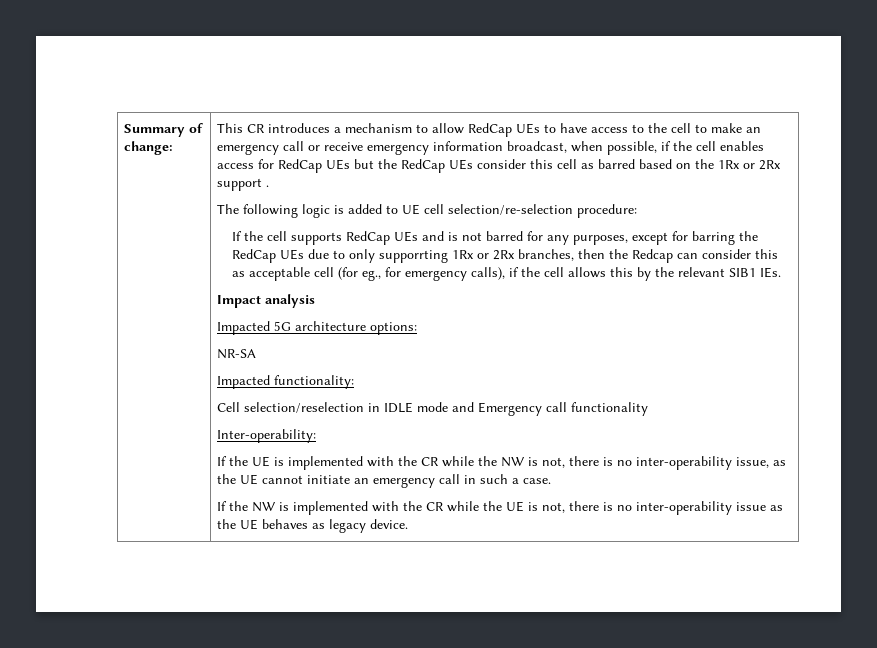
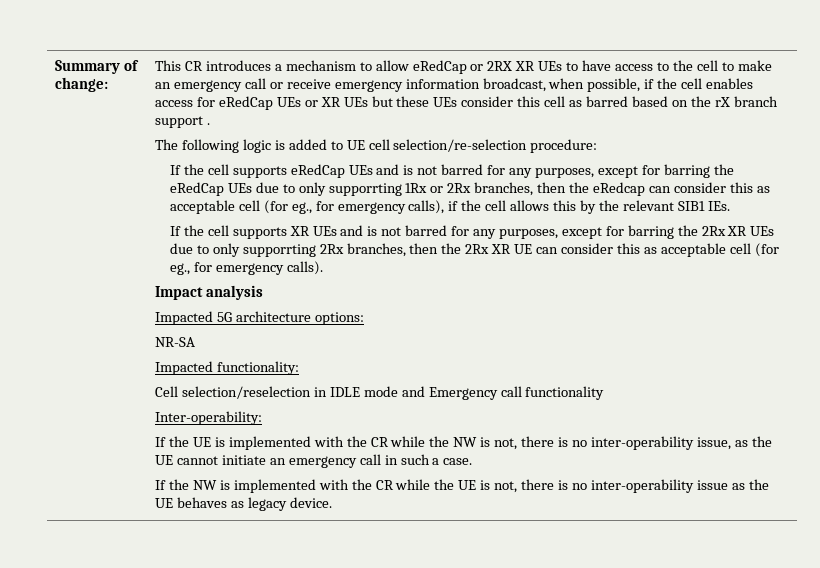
- This CR introduces a mechanism to allow RedCap UEs to have access to the cell to make an emergency call or receive emergency information broadcast, when possible, if the cell enables access for RedCap UEs but the RedCap UEs consider this cell as barred based on the 1Rx or 2Rx support .
+ This CR introduces a mechanism to allow eRedCap or 2RX XR UEs to have access to the cell to make an emergency call or receive emergency information broadcast, when possible, if the cell enables access for eRedCap UEs or XR UEs but these UEs consider this cell as barred based on the rX branch support .
- If the cell supports RedCap UEs and is not barred for any purposes, except for barring the RedCap UEs due to only supporrting 1Rx or 2Rx branches, then the Redcap can consider this as acceptable cell (for eg., for emergency calls), if the cell allows this by the relevant SIB1 IEs.
+ If the cell supports eRedCap UEs and is not barred for any purposes, except for barring the eRedCap UEs due to only supporrting 1Rx or 2Rx branches, then the eRedcap can consider this as acceptable cell (for eg., for emergency calls), if the cell allows this by the relevant SIB1 IEs.
+ If the cell supports XR UEs and is not barred for any purposes, except for barring the 2Rx XR UEs due to only supporrting 2Rx branches, then the 2Rx XR UE can consider this as acceptable cell (for eg., for emergency calls).

